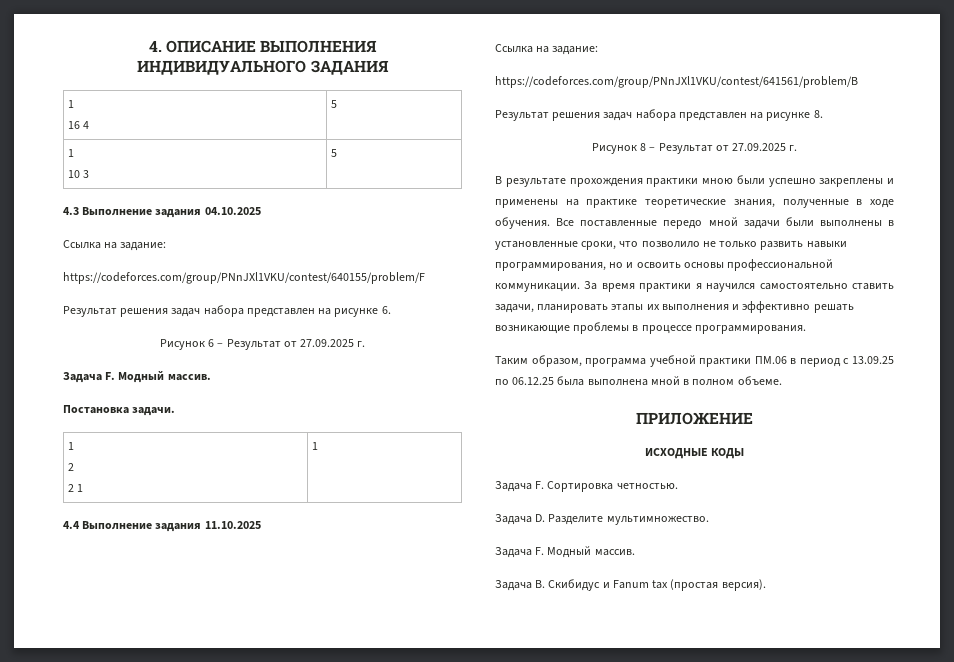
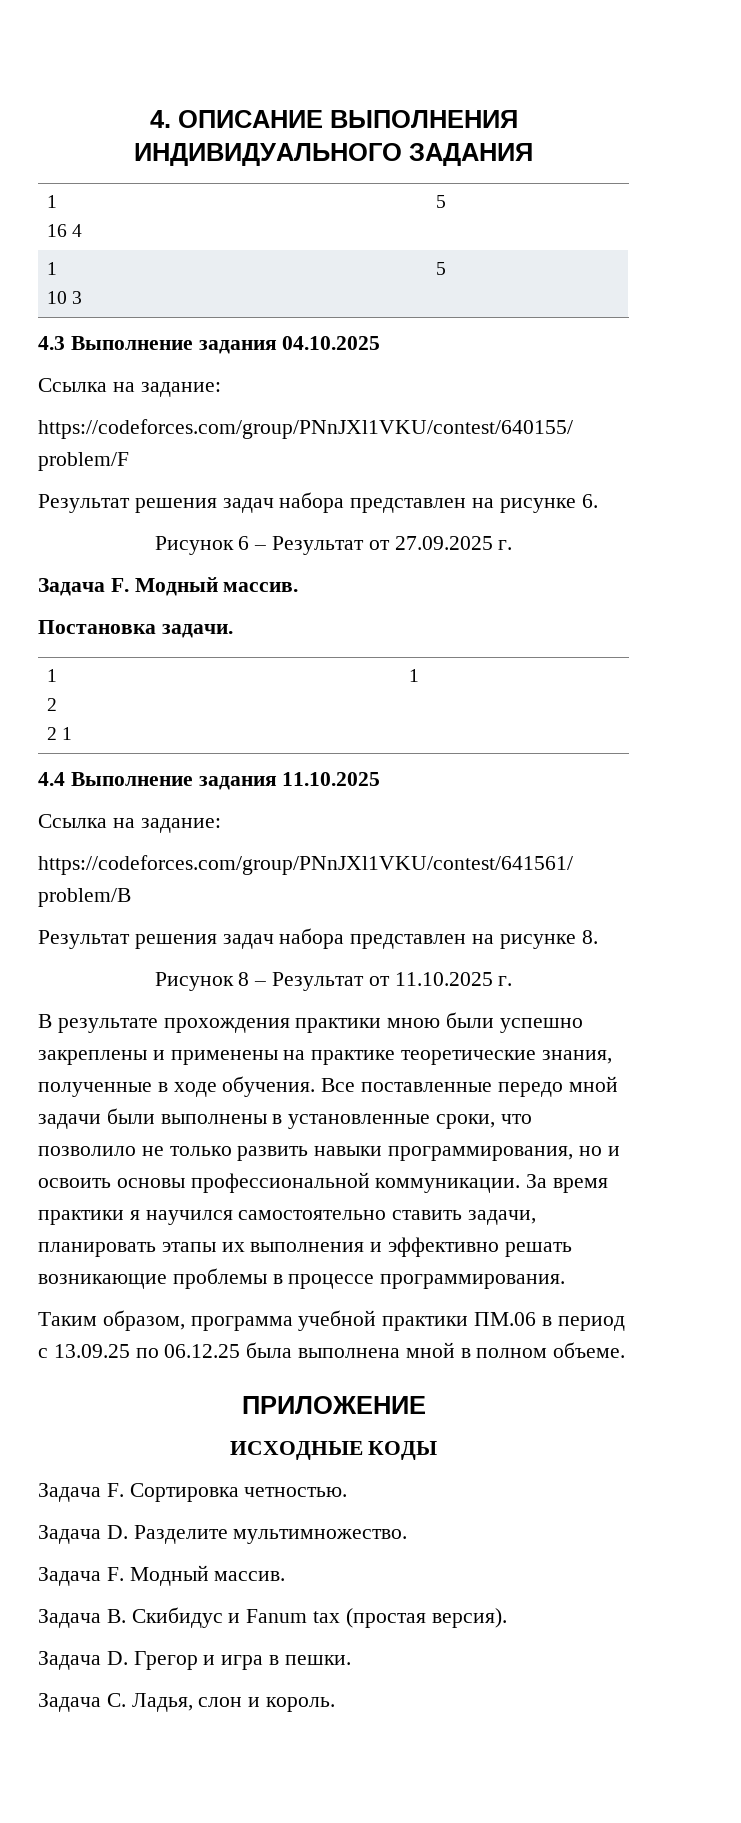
- Рисунок 8 – Результат от 27.09.2025 г.
+ Рисунок 8 – Результат от 11.10.2025 г.
+ Задача D. Грегор и игра в пешки.
+ Задача С. Ладья, слон и король.

